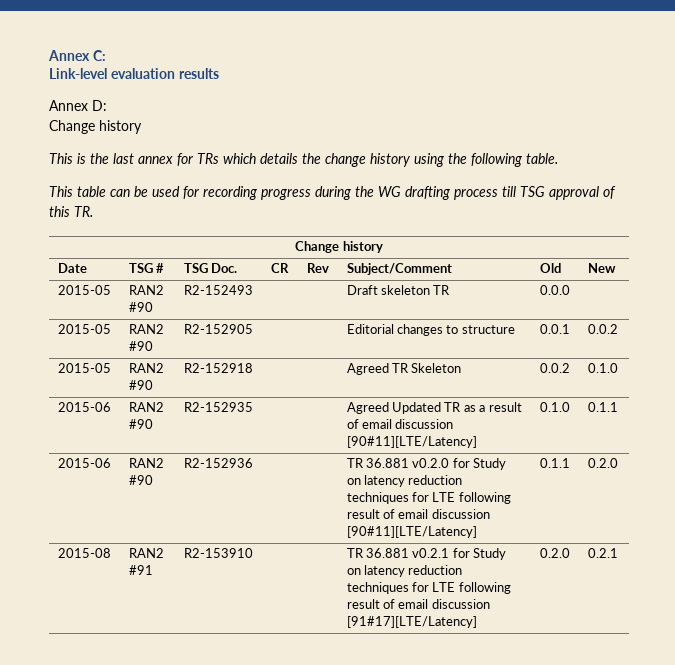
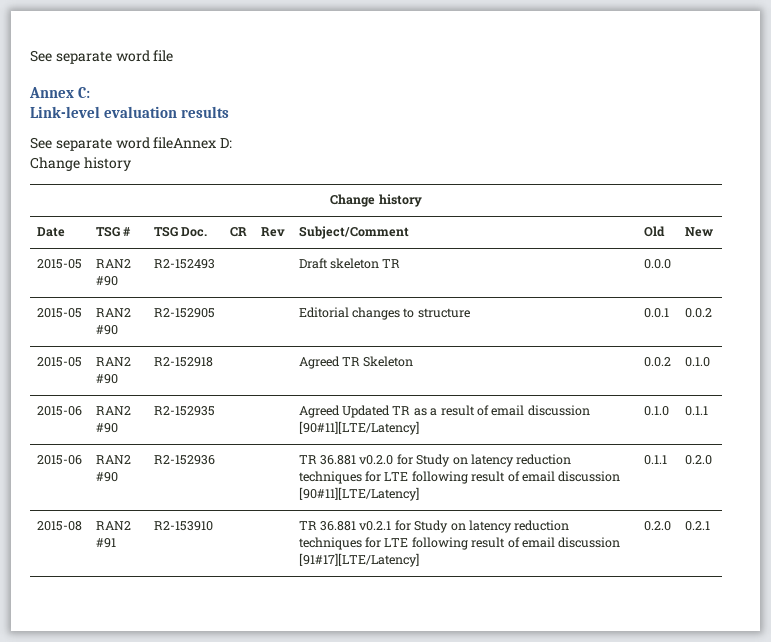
+ See separate word file
- Annex D:
+ See separate word fileAnnex D:
- This is the last annex for TRs which details the change history using the following table.
- This table can be used for recording progress during the WG drafting process till TSG approval of this TR.

